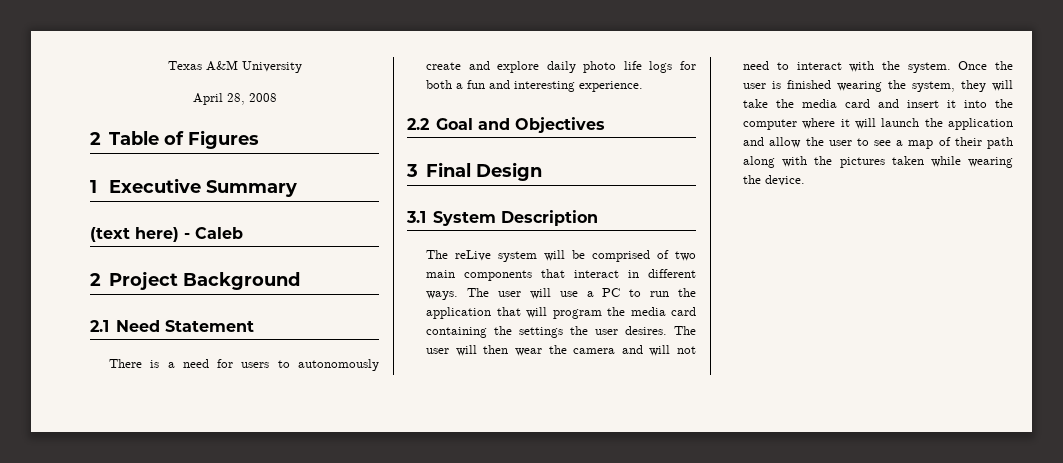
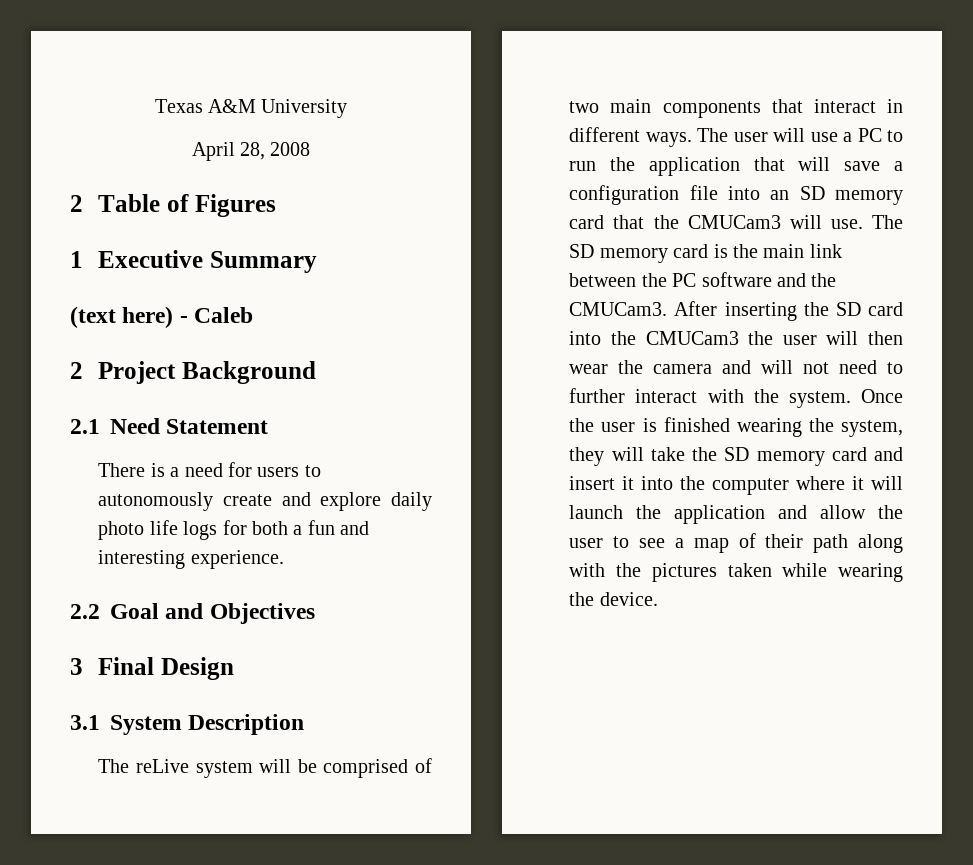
- The user will use a PC to run the application that will program the media card containing the settings the user desires. The user will then wear the camera and will not need to interact with the system.
+ The user will use a PC to run the application that will save a configuration file into an SD memory card that the CMUCam3 will use. The SD memory card is the main link between the PC software and the CMUCam3. After inserting the SD card into the CMUCam3 the user will then wear the camera and will not need to further interact with the system.
- Once the user is finished wearing the system, they will take the media card and insert it into the computer where it will launch the application and allow the user to see a map of their path along with the pictures taken while wearing the device.
+ Once the user is finished wearing the system, they will take the SD memory card and insert it into the computer where it will launch the application and allow the user to see a map of their path along with the pictures taken while wearing the device.

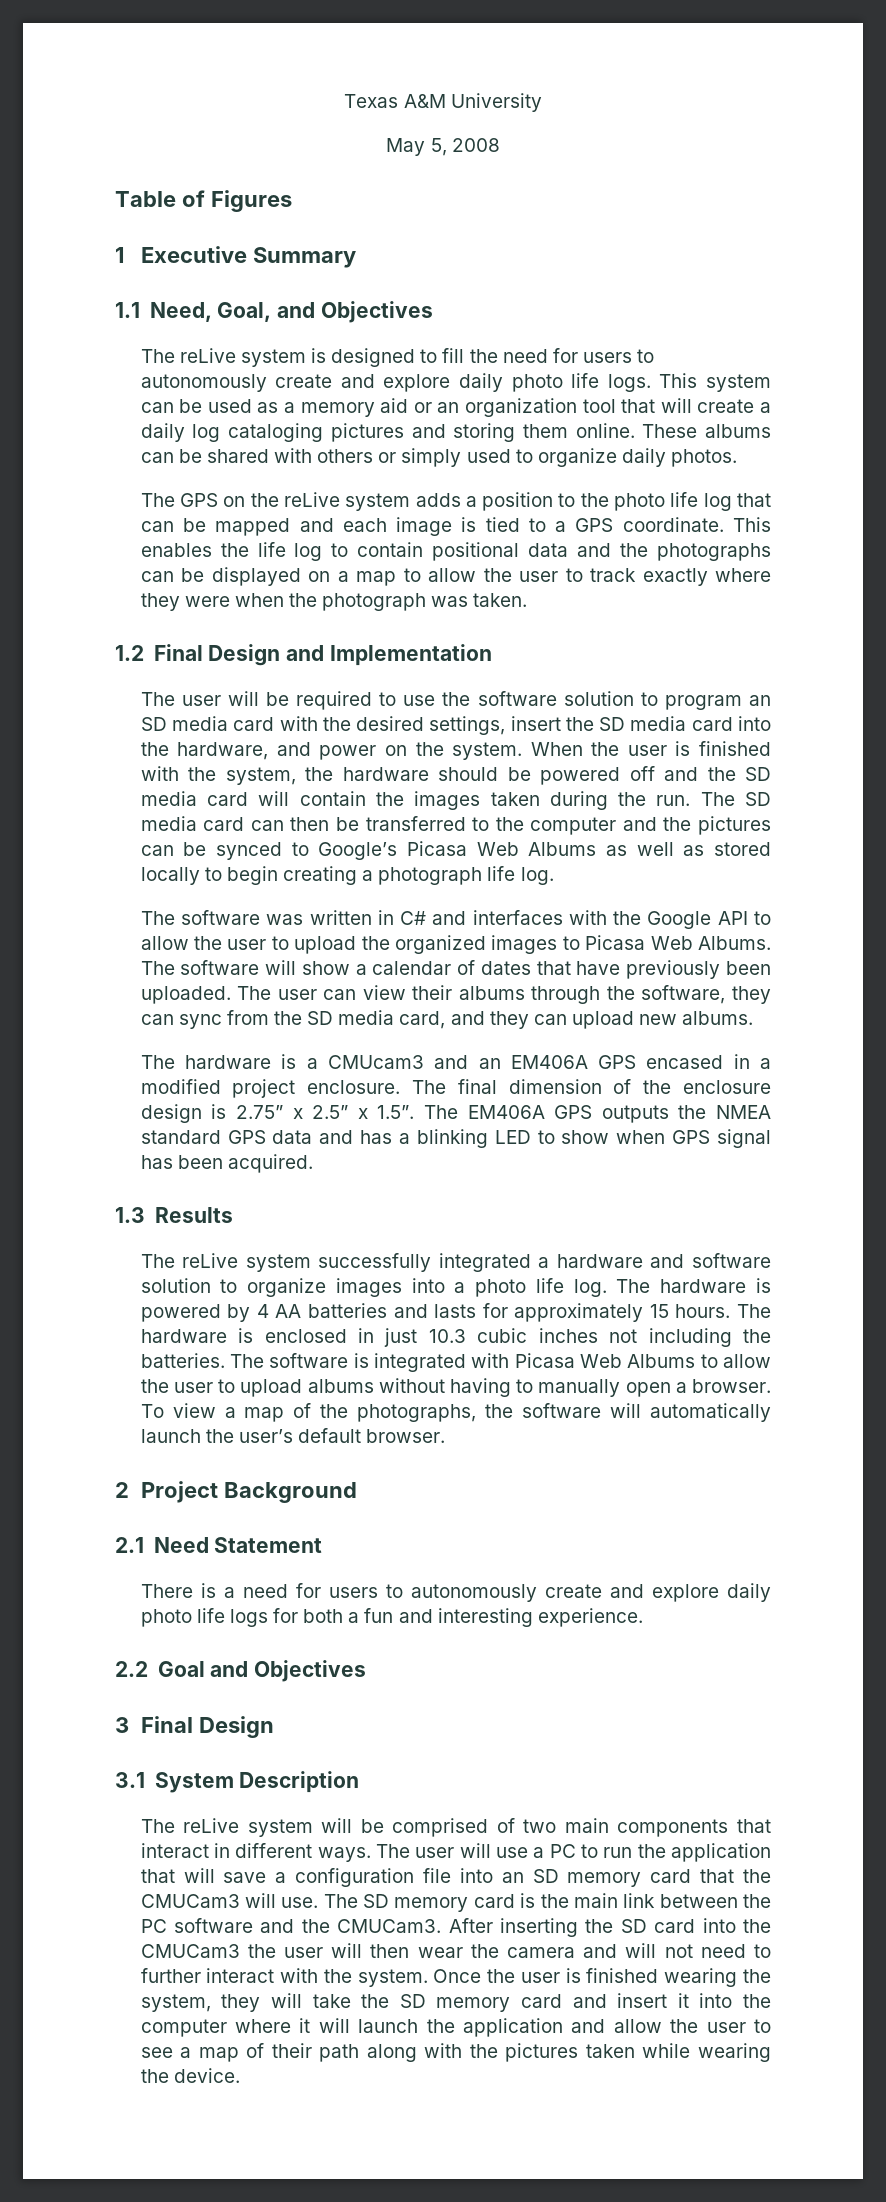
- April 28, 2008
+ May 5, 2008
- 2 Table of Figures
+ Table of Figures
- (text here) - Caleb
+ 1.1 Need, Goal, and Objectives
+ The reLive system is designed to fill the need for users to autonomously create and explore daily photo life logs. This system can be used as a memory aid or an organization tool that will create a daily log cataloging pictures and storing them online. These albums can be shared with others or simply used to organize daily photos.
+ The GPS on the reLive system adds a position to the photo life log that can be mapped and each image is tied to a GPS coordinate. This enables the life log to contain positional data and the photographs can be displayed on a map to allow the user to track exactly where they were when the photograph was taken.
+ 1.2 Final Design and Implementation
+ The user will be required to use the software solution to program an SD media card with the desired settings, insert the SD media card into the hardware, and power on the system. When the user is finished with the system, the hardware should be powered off and the SD media card will contain the images taken during the run. The SD media card can then be transferred to the computer and the pictures can be synced to Google’s Picasa Web Albums as well as stored locally to begin creating a photograph life log.
+ The software was written in C# and interfaces with the Google API to allow the user to upload the organized images to Picasa Web Albums. The software will show a calendar of dates that have previously been uploaded. The user can view their albums through the software, they can sync from the SD media card, and they can upload new albums.
+ The hardware is a CMUcam3 and an EM406A GPS encased in a modified project enclosure. The final dimension of the enclosure design is 2.75” x 2.5” x 1.5”. The EM406A GPS outputs the NMEA standard GPS data and has a blinking LED to show when GPS signal has been acquired.
+ 1.3 Results
+ The reLive system successfully integrated a hardware and software solution to organize images into a photo life log. The hardware is powered by 4 AA batteries and lasts for approximately 15 hours. The hardware is enclosed in just 10.3 cubic inches not including the batteries. The software is integrated with Picasa Web Albums to allow the user to upload albums without having to manually open a browser. To view a map of the photographs, the software will automatically launch the user’s default browser.

